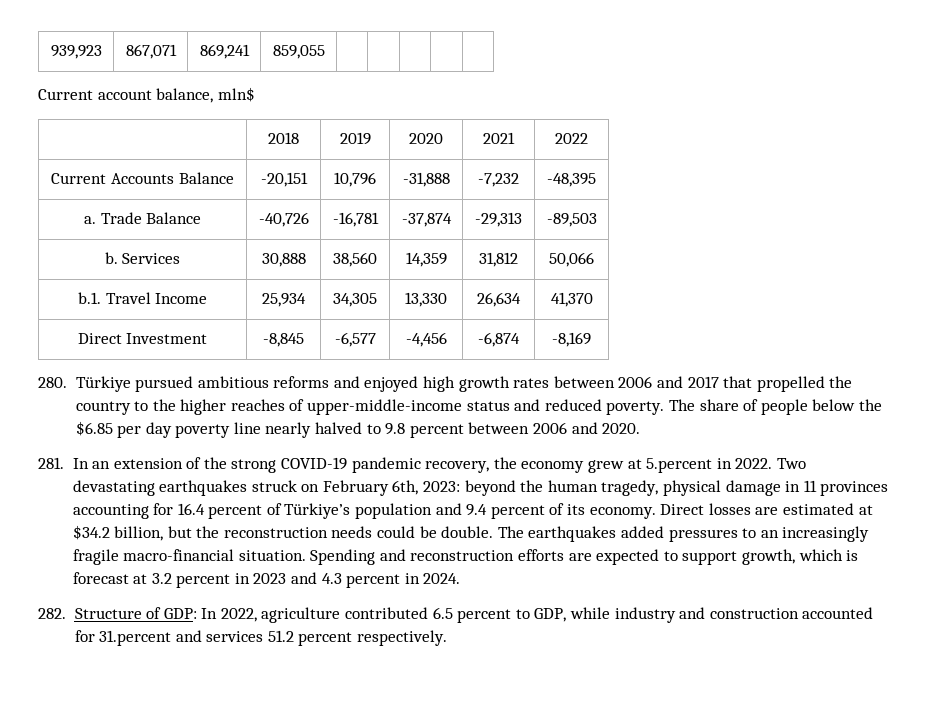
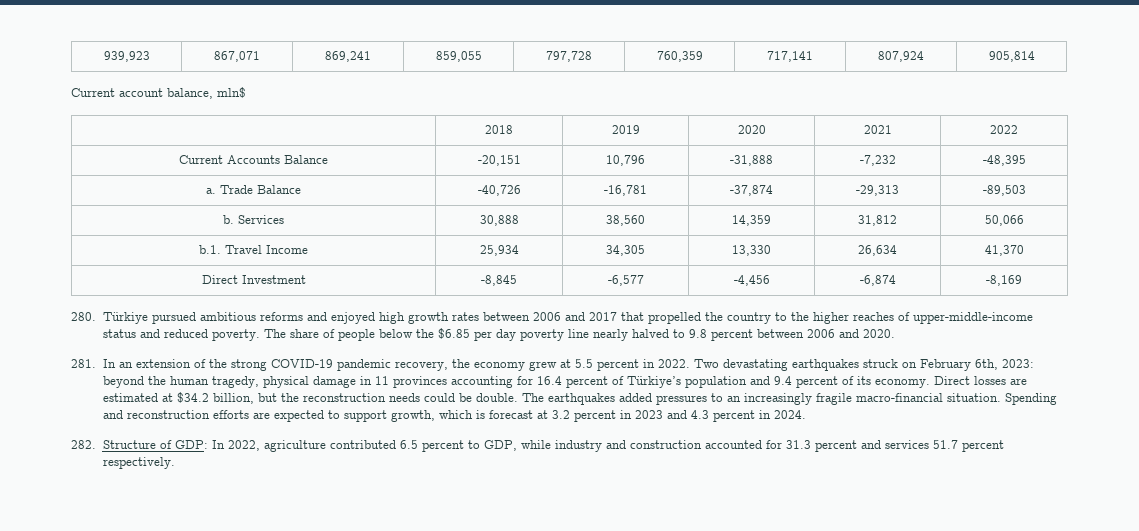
- 939,923 | 867,071 | 869,241 | 859,055 | | | | |
+ 939,923 | 867,071 | 869,241 | 859,055 | 797,728 | 760,359 | 717,141 | 807,924 | 905,814
- 281. In an extension of the strong COVID-19 pandemic recovery, the economy grew at 5.percent in 2022.
+ 281. In an extension of the strong COVID-19 pandemic recovery, the economy grew at 5.5 percent in 2022.
- 282. Structure of GDP: In 2022, agriculture contributed 6.5 percent to GDP, while industry and construction accounted for 31.percent and services 51.2 percent respectively.
+ 282. Structure of GDP: In 2022, agriculture contributed 6.5 percent to GDP, while industry and construction accounted for 31.3 percent and services 51.7 percent respectively.

